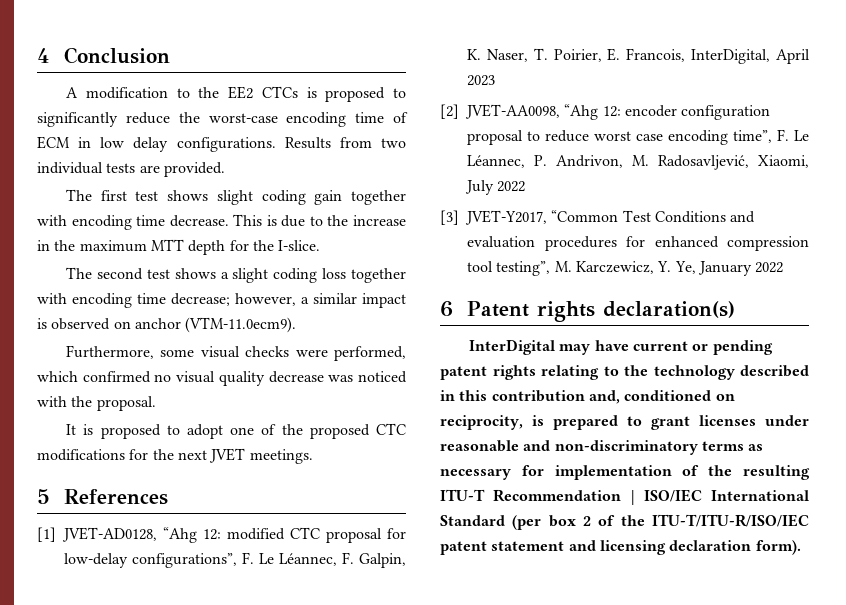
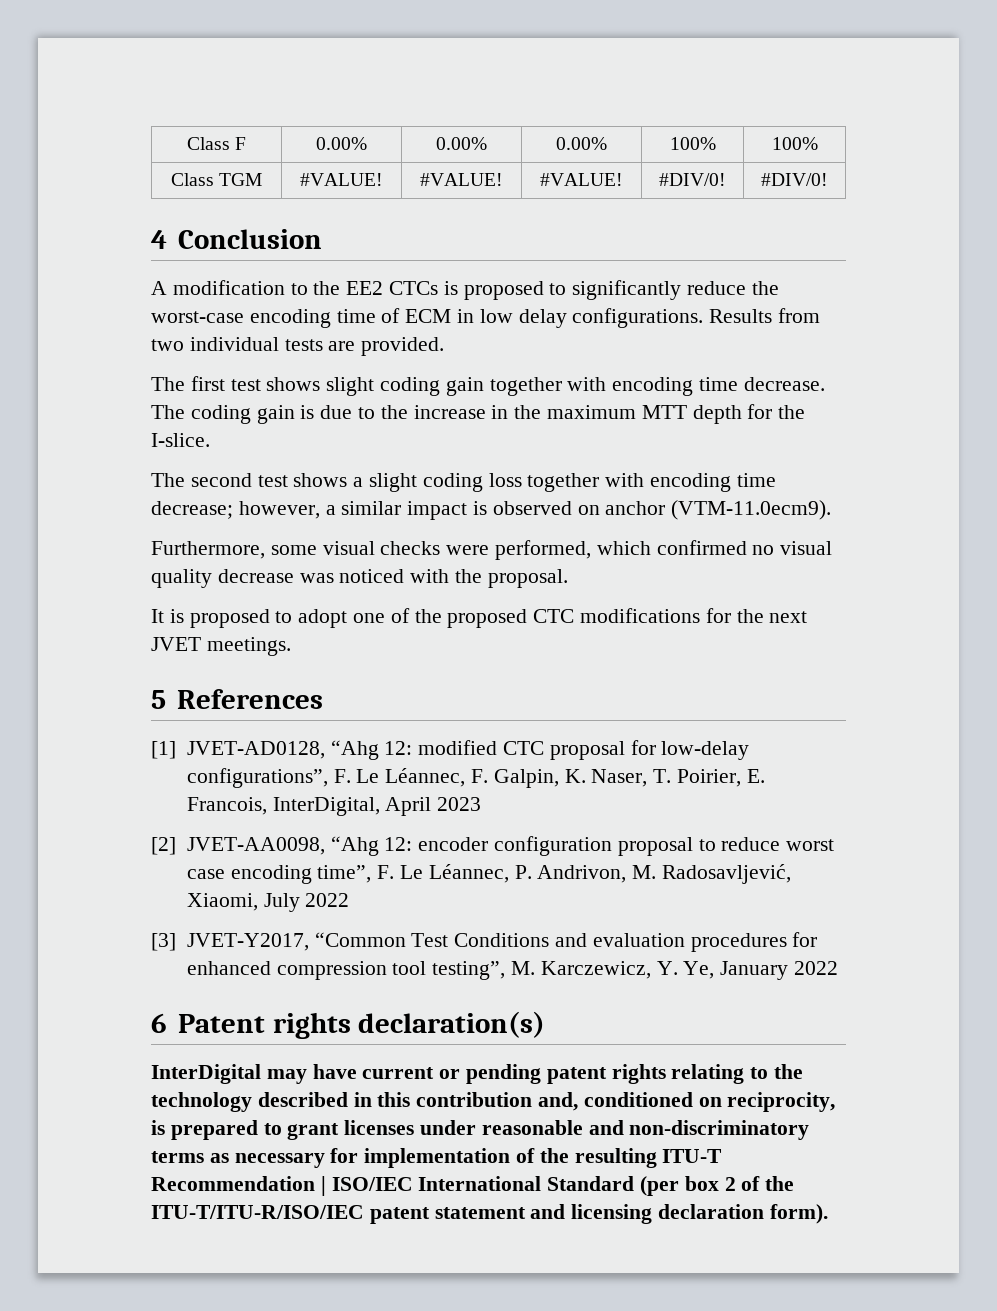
+ Class F | 0.00% | 0.00% | 0.00% | 100% | 100%
+ Class TGM | #VALUE! | #VALUE! | #VALUE! | #DIV/0! | #DIV/0!
- This is due to the increase in the maximum MTT depth for the I-slice.
+ The coding gain is due to the increase in the maximum MTT depth for the I-slice.

